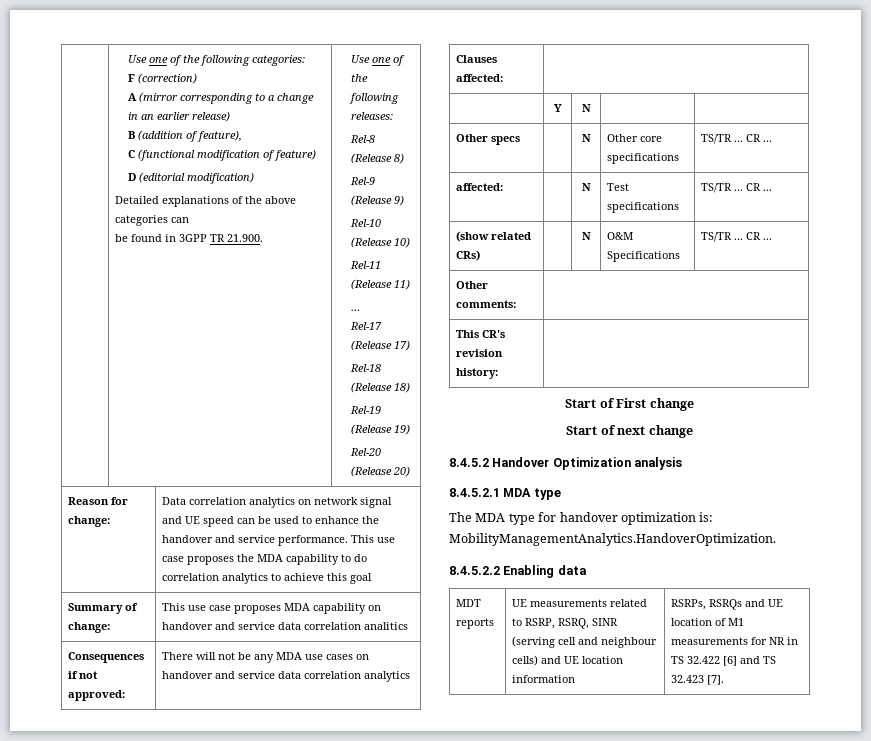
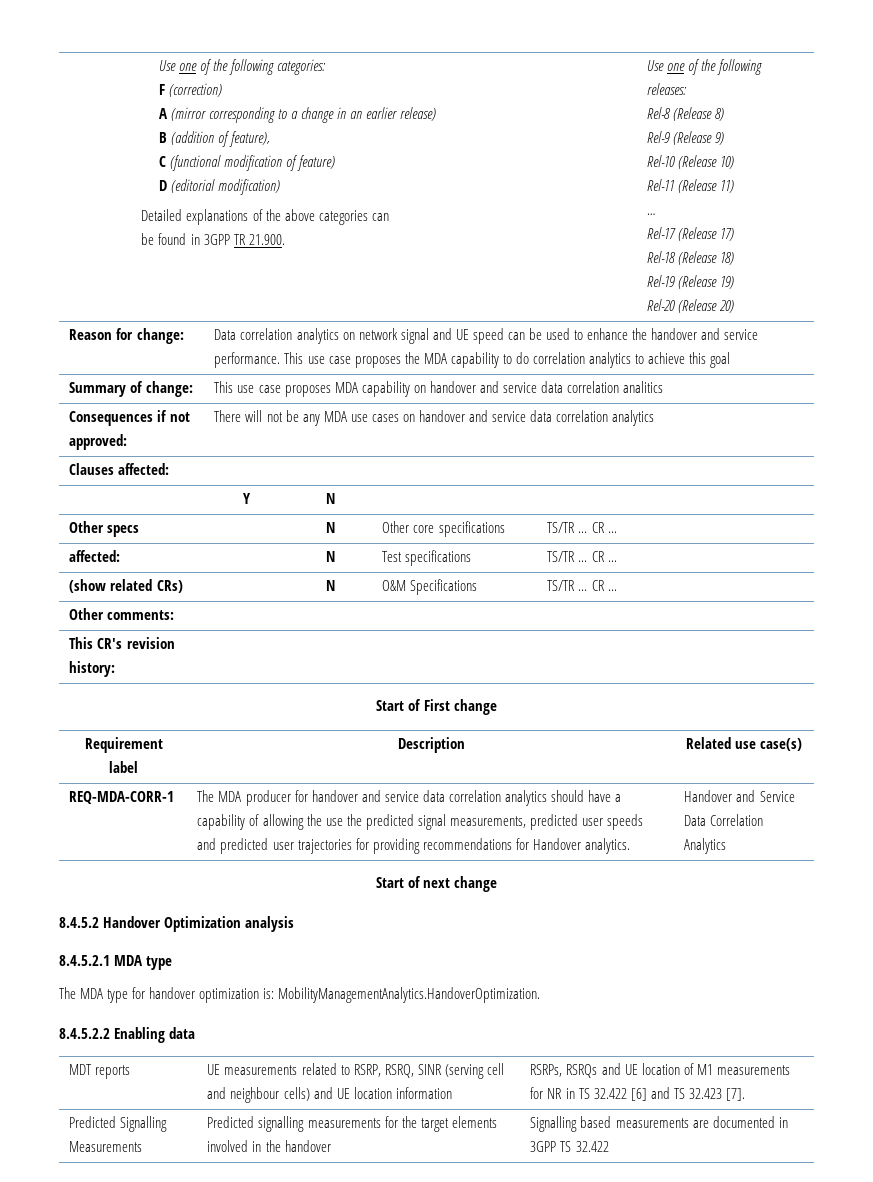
+ Requirement label | Description | Related use case(s)
+ REQ-MDA-CORR-1 | The MDA producer for handover and service data correlation analytics should have a capability of allowing the use the predicted signal measurements, predicted user speeds and predicted user trajectories for providing recommendations for Handover analytics. | Handover and Service Data Correlation Analytics
+ Predicted Signalling Measurements | Predicted signalling measurements for the target elements involved in the handover | Signalling based measurements are documented in 3GPP TS 32.422

